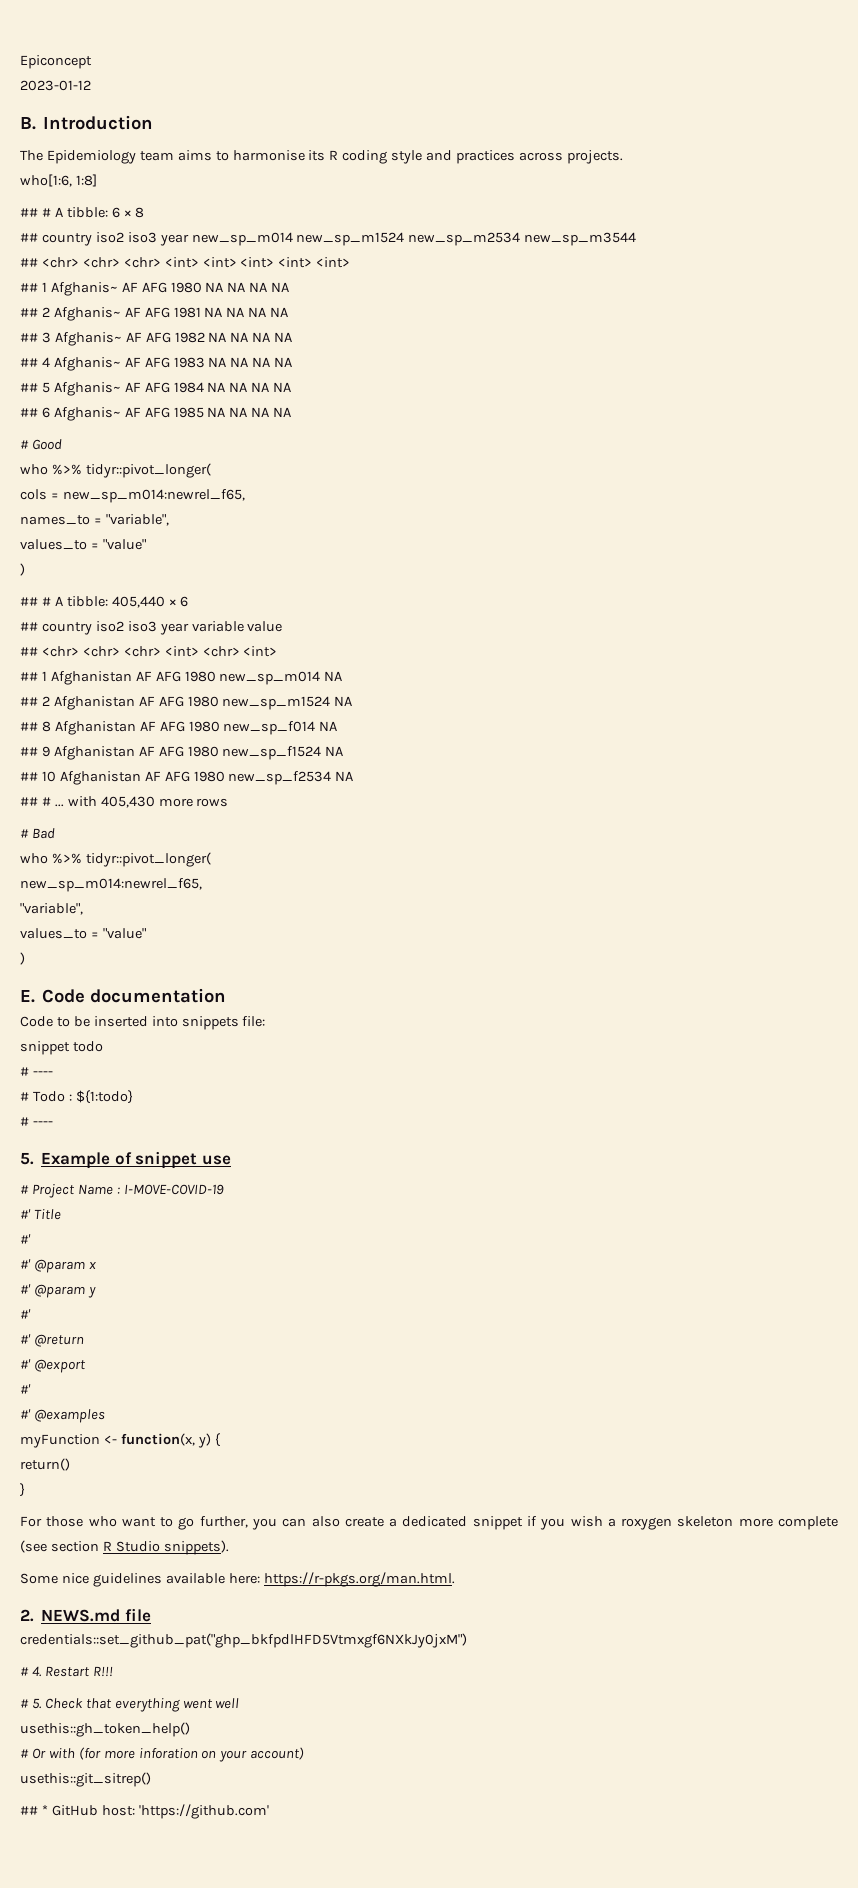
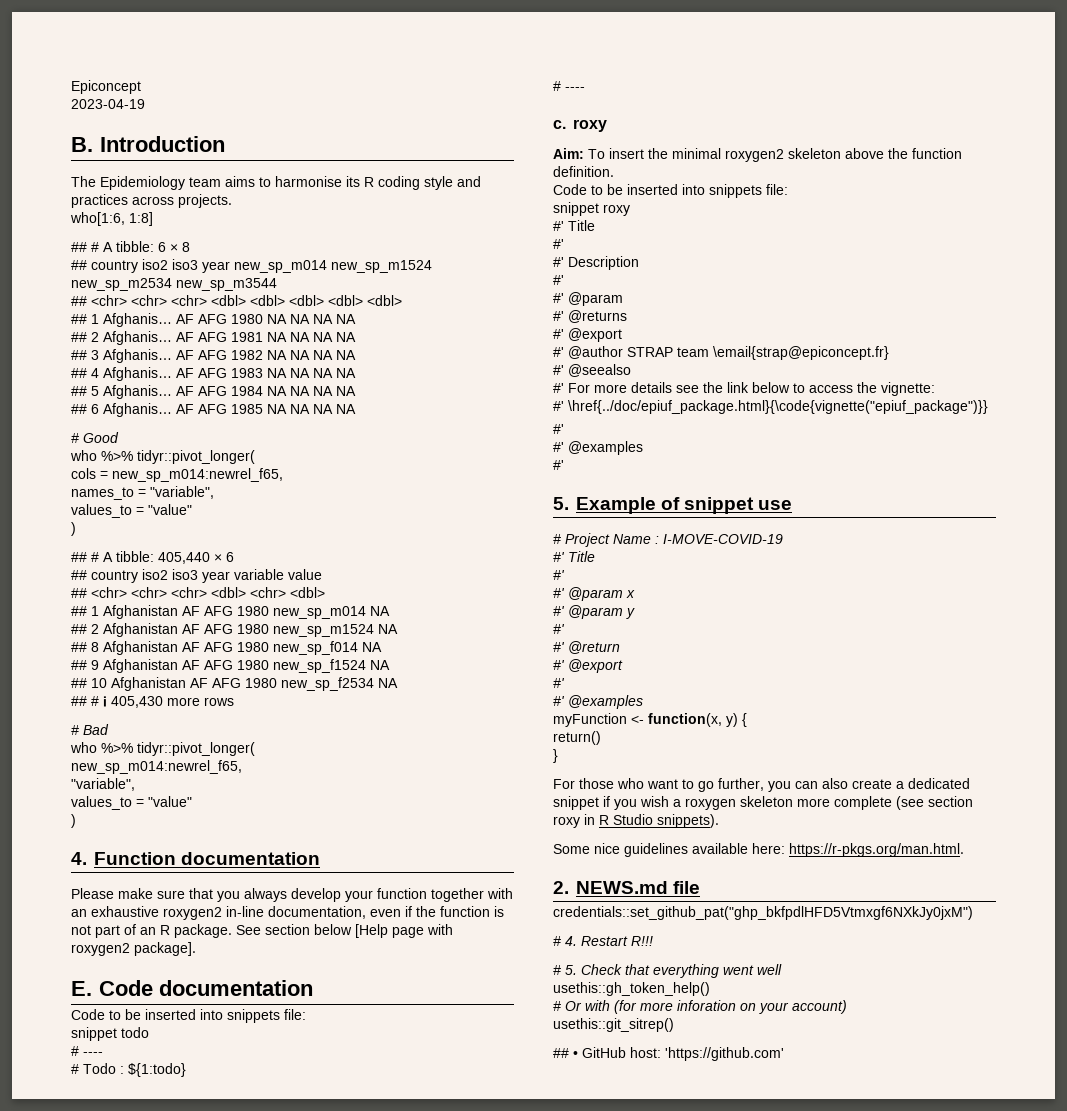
- 2023-01-12
+ 2023-04-19
- ## <chr> <chr> <chr> <int> <int> <int> <int> <int>
- ## 1 Afghanis~ AF AFG 1980 NA NA NA NA
+ ## <chr> <chr> <chr> <dbl> <dbl> <dbl> <dbl> <dbl>
+ ## 1 Afghanis… AF AFG 1980 NA NA NA NA
- ## 2 Afghanis~ AF AFG 1981 NA NA NA NA
+ ## 2 Afghanis… AF AFG 1981 NA NA NA NA
- ## 3 Afghanis~ AF AFG 1982 NA NA NA NA
+ ## 3 Afghanis… AF AFG 1982 NA NA NA NA
- ## 4 Afghanis~ AF AFG 1983 NA NA NA NA
+ ## 4 Afghanis… AF AFG 1983 NA NA NA NA
- ## 5 Afghanis~ AF AFG 1984 NA NA NA NA
+ ## 5 Afghanis… AF AFG 1984 NA NA NA NA
- ## 6 Afghanis~ AF AFG 1985 NA NA NA NA
+ ## 6 Afghanis… AF AFG 1985 NA NA NA NA
- ## <chr> <chr> <chr> <int> <chr> <int>
+ ## <chr> <chr> <chr> <dbl> <chr> <dbl>
- ## # ... with 405,430 more rows
+ ## # ℹ 405,430 more rows
+ 4. Function documentation
+ Please make sure that you always develop your function together with an exhaustive roxygen2 in-line documentation, even if the function is not part of an R package. See section below [Help page with roxygen2 package].
+ c. roxy
+ Aim: To insert the minimal roxygen2 skeleton above the function definition.
+ Code to be inserted into snippets file:
+ snippet roxy
+ #' Title
+ #'
+ #' Description
+ #'
+ #' @param
+ #' @returns
+ #' @export
+ #' @author STRAP team \email{strap@epiconcept.fr}
+ #' @seealso
+ #' For more details see the link below to access the vignette:
+ #' \href{../doc/epiuf_package.html}{\code{vignette("epiuf_package")}}
+ #'
+ #' @examples
+ #'
- For those who want to go further, you can also create a dedicated snippet if you wish a roxygen skeleton more complete (see section R Studio snippets).
+ For those who want to go further, you can also create a dedicated snippet if you wish a roxygen skeleton more complete (see section roxy in R Studio snippets).
- ## * GitHub host: 'https://github.com'
+ ## • GitHub host: 'https://github.com'

